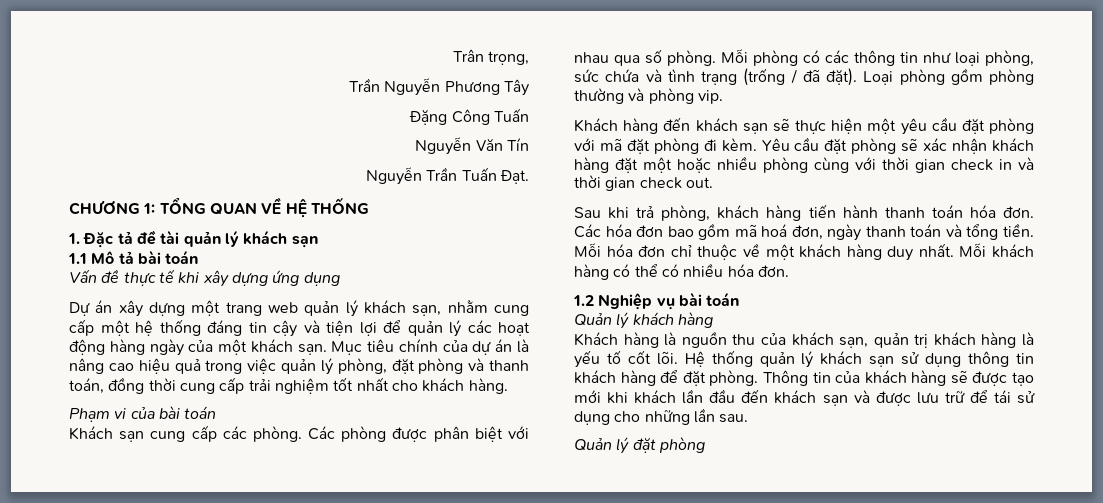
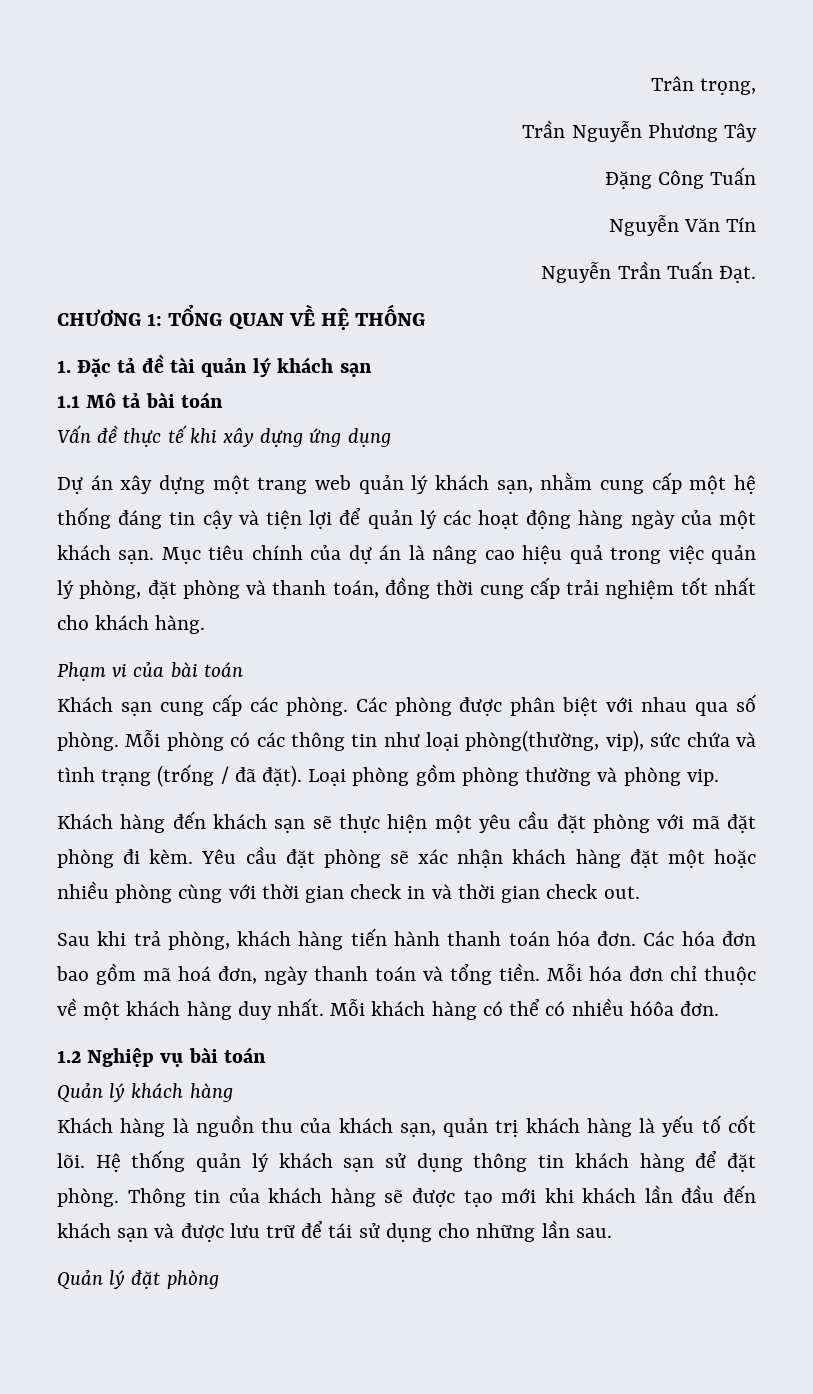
- Mỗi phòng có các thông tin như loại phòng, sức chứa và tình trạng (trống / đã đặt).
+ Mỗi phòng có các thông tin như loại phòng(thường, vip), sức chứa và tình trạng (trống / đã đặt).
- Mỗi khách hàng có thể có nhiều hóa đơn.
+ Mỗi khách hàng có thể có nhiều hóôa đơn.

